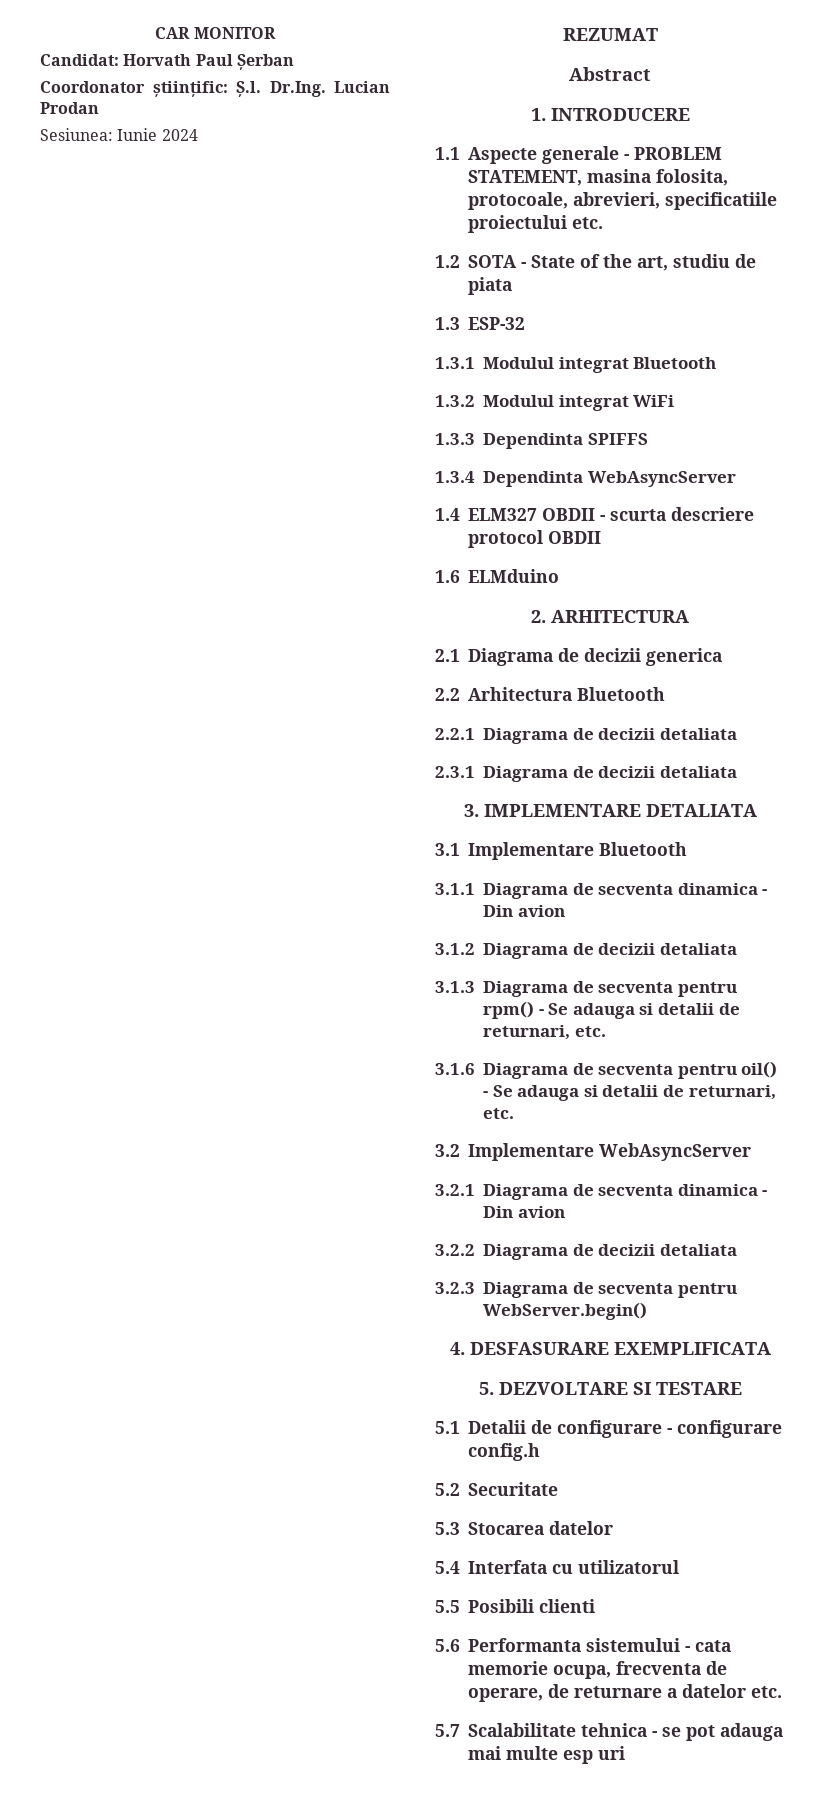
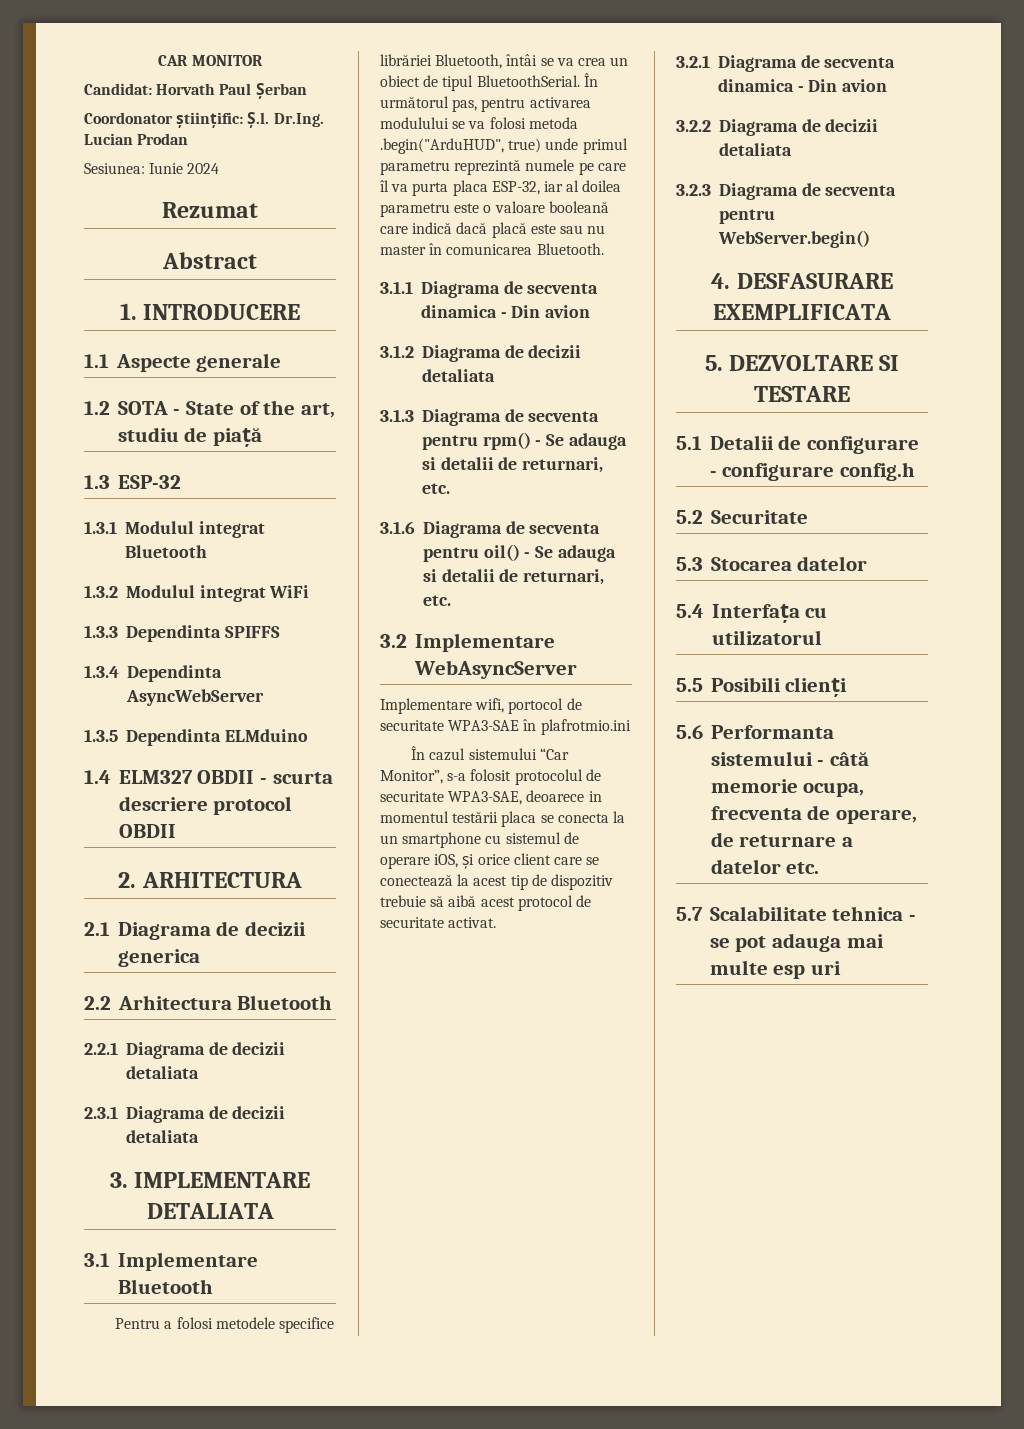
- REZUMAT
+ Rezumat
- 1.1 Aspecte generale - PROBLEM STATEMENT, masina folosita, protocoale, abrevieri, specificatiile proiectului etc.
+ 1.1 Aspecte generale
- 1.2 SOTA - State of the art, studiu de piata
+ 1.2 SOTA - State of the art, studiu de piață
- 1.3.4 Dependinta WebAsyncServer
+ 1.3.4 Dependinta AsyncWebServer
+ 1.3.5 Dependinta ELMduino
- 1.6 ELMduino
+ Pentru a folosi metodele specifice librăriei Bluetooth, întâi se va crea un obiect de tipul BluetoothSerial. În următorul pas, pentru activarea modulului se va folosi metoda .begin("ArduHUD", true) unde primul parametru reprezintă numele pe care îl va purta placa ESP-32, iar al doilea parametru este o valoare booleană care indică dacă placă este sau nu master în comunicarea Bluetooth.
+ Implementare wifi, portocol de securitate WPA3-SAE în plafrotmio.ini
+ În cazul sistemului “Car Monitor”, s-a folosit protocolul de securitate WPA3-SAE, deoarece in momentul testării placa se conecta la un smartphone cu sistemul de operare iOS, și orice client care se conectează la acest tip de dispozitiv trebuie să aibă acest protocol de securitate activat.
- 5.4 Interfata cu utilizatorul
+ 5.4 Interfața cu utilizatorul
- 5.5 Posibili clienti
+ 5.5 Posibili clienți
- 5.6 Performanta sistemului - cata memorie ocupa, frecventa de operare, de returnare a datelor etc.
+ 5.6 Performanta sistemului - câtă memorie ocupa, frecventa de operare, de returnare a datelor etc.

